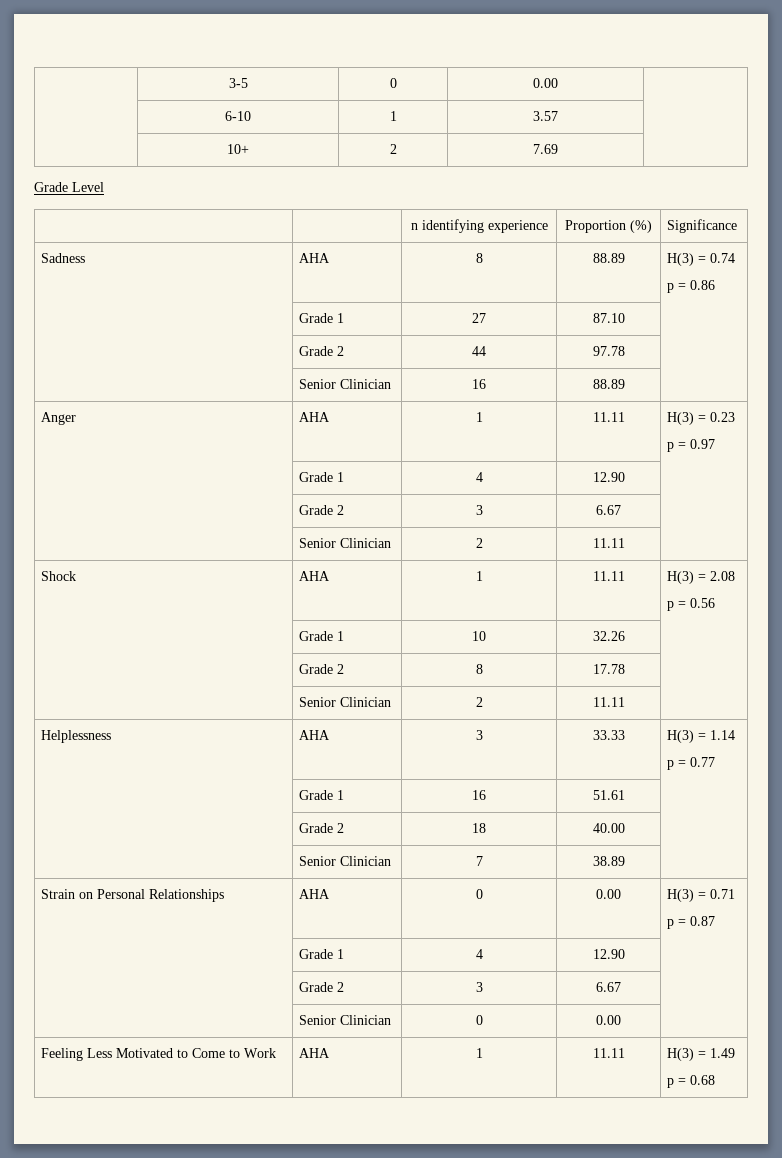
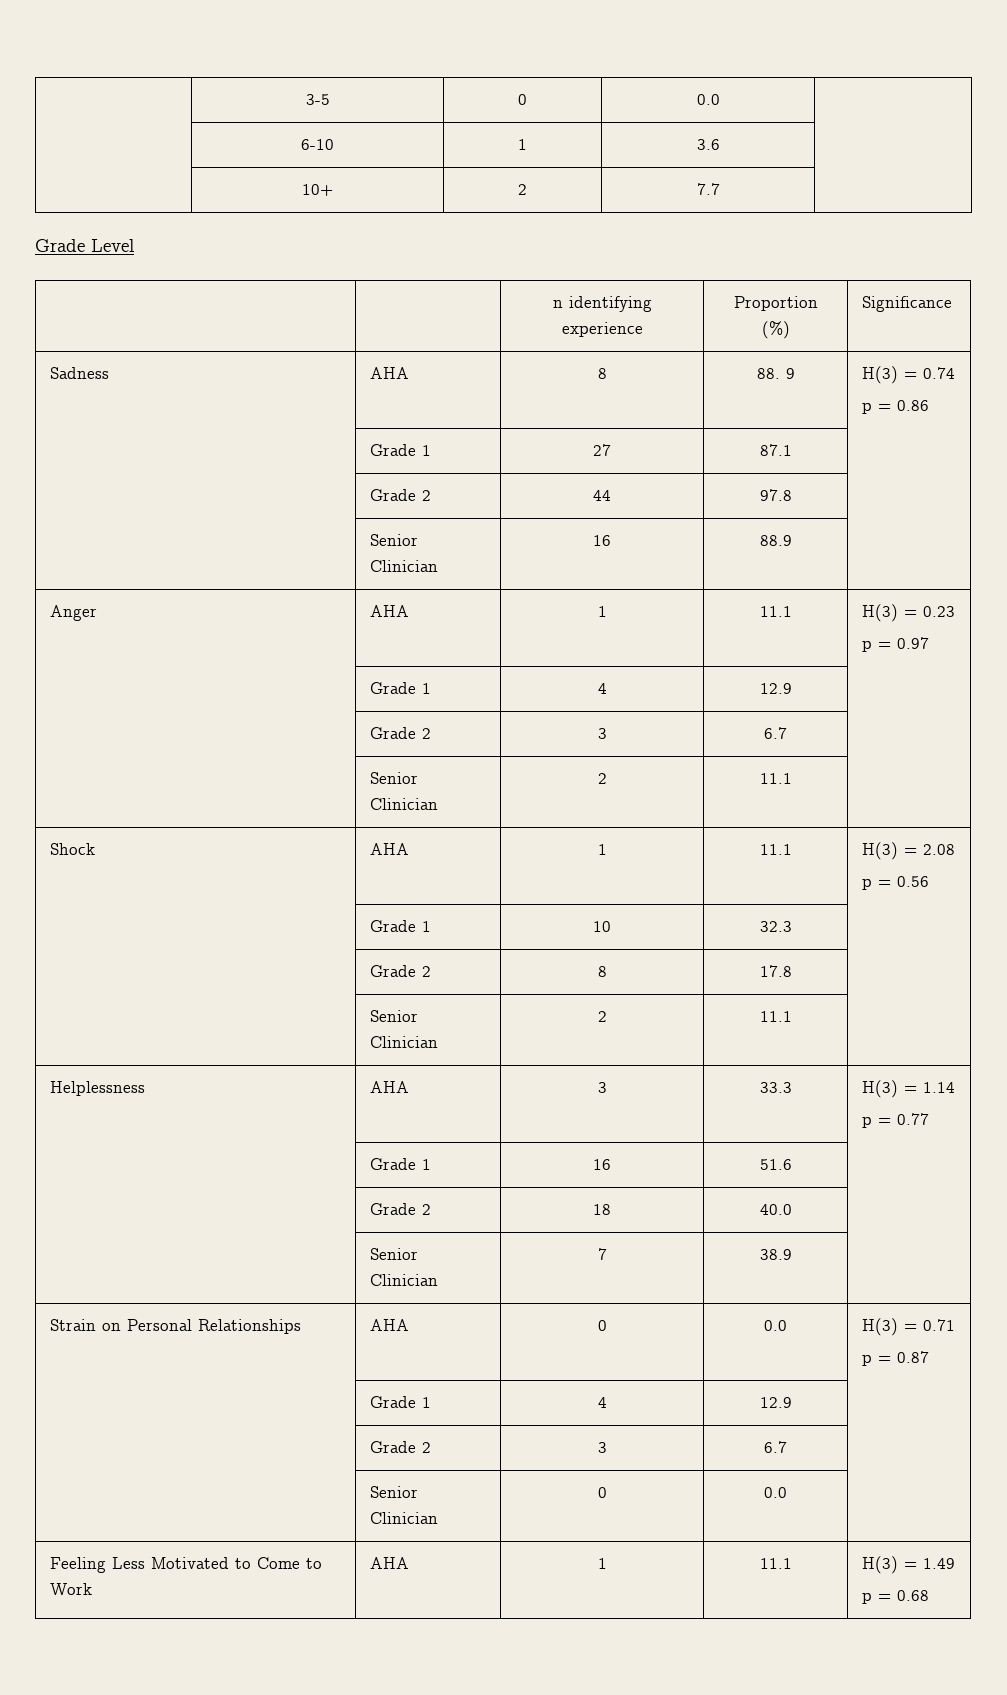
- | 3-5 | 0 | 0.00 |
+ | 3-5 | 0 | 0.0 |
- | 6-10 | 1 | 3.57 |
+ | 6-10 | 1 | 3.6 |
- | 10+ | 2 | 7.69 |
+ | 10+ | 2 | 7.7 |
- Sadness | AHA | 8 | 88.89 | H(3) = 0.74
+ Sadness | AHA | 8 | 88. 9 | H(3) = 0.74
- | Grade 1 | 27 | 87.10 |
+ | Grade 1 | 27 | 87.1 |
- | Grade 2 | 44 | 97.78 |
+ | Grade 2 | 44 | 97.8 |
- | Senior Clinician | 16 | 88.89 |
+ | Senior Clinician | 16 | 88.9 |
- Anger | AHA | 1 | 11.11 | H(3) = 0.23
+ Anger | AHA | 1 | 11.1 | H(3) = 0.23
  p = 0.97
- | Grade 1 | 4 | 12.90 |
- | Grade 2 | 3 | 6.67 |
- | Senior Clinician | 2 | 11.11 |
+ | Grade 1 | 4 | 12.9 |
+ | Grade 2 | 3 | 6.7 |
+ | Senior Clinician | 2 | 11.1 |
- Shock | AHA | 1 | 11.11 | H(3) = 2.08
+ Shock | AHA | 1 | 11.1 | H(3) = 2.08
- | Grade 1 | 10 | 32.26 |
+ | Grade 1 | 10 | 32.3 |
- | Grade 2 | 8 | 17.78 |
- | Senior Clinician | 2 | 11.11 |
+ | Grade 2 | 8 | 17.8 |
+ | Senior Clinician | 2 | 11.1 |
- Helplessness | AHA | 3 | 33.33 | H(3) = 1.14
+ Helplessness | AHA | 3 | 33.3 | H(3) = 1.14
- | Grade 1 | 16 | 51.61 |
+ | Grade 1 | 16 | 51.6 |
- | Grade 2 | 18 | 40.00 |
+ | Grade 2 | 18 | 40.0 |
- | Senior Clinician | 7 | 38.89 |
+ | Senior Clinician | 7 | 38.9 |
- Strain on Personal Relationships | AHA | 0 | 0.00 | H(3) = 0.71
+ Strain on Personal Relationships | AHA | 0 | 0.0 | H(3) = 0.71
  p = 0.87
- | Grade 1 | 4 | 12.90 |
- | Grade 2 | 3 | 6.67 |
+ | Grade 1 | 4 | 12.9 |
+ | Grade 2 | 3 | 6.7 |
- | Senior Clinician | 0 | 0.00 |
+ | Senior Clinician | 0 | 0.0 |
- Feeling Less Motivated to Come to Work | AHA | 1 | 11.11 | H(3) = 1.49
+ Feeling Less Motivated to Come to Work | AHA | 1 | 11.1 | H(3) = 1.49

